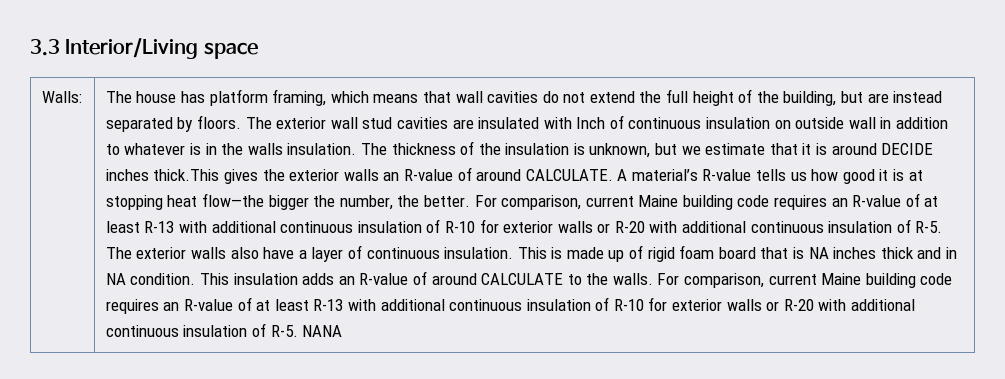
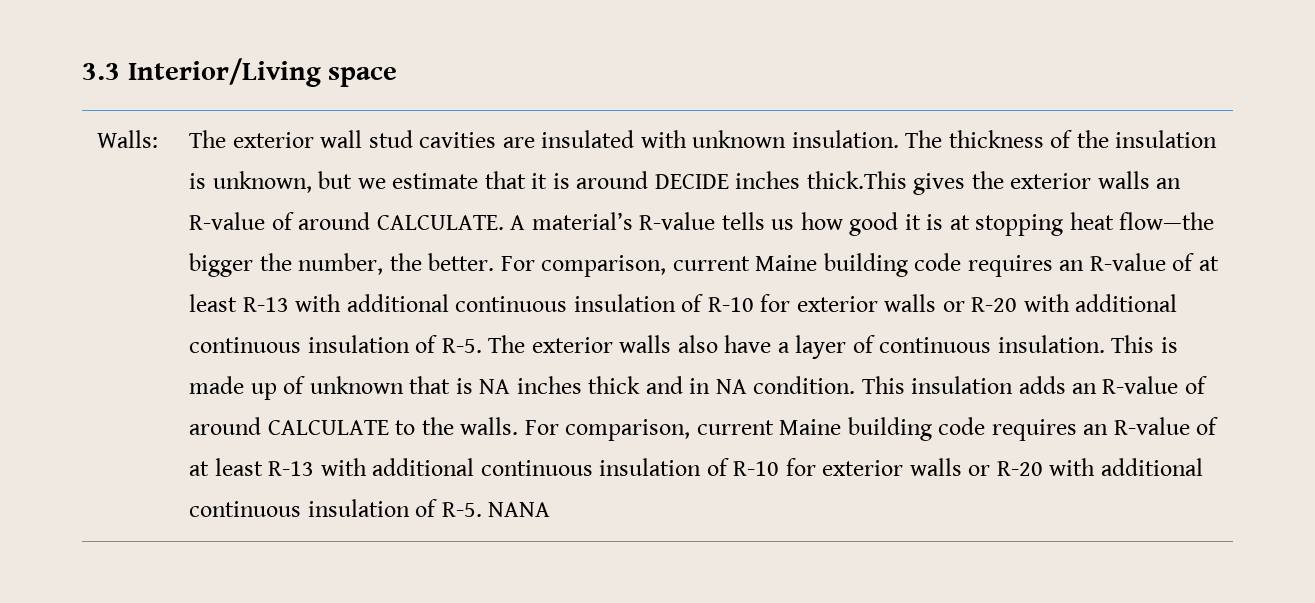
- The house has platform framing, which means that wall cavities do not extend the full height of the building, but are instead separated by floors. The exterior wall stud cavities are insulated with Inch of continuous insulation on outside wall in addition to whatever is in the walls insulation.
+ The exterior wall stud cavities are insulated with unknown insulation.
- This is made up of rigid foam board that is NA inches thick and in NA condition.
+ This is made up of unknown that is NA inches thick and in NA condition.

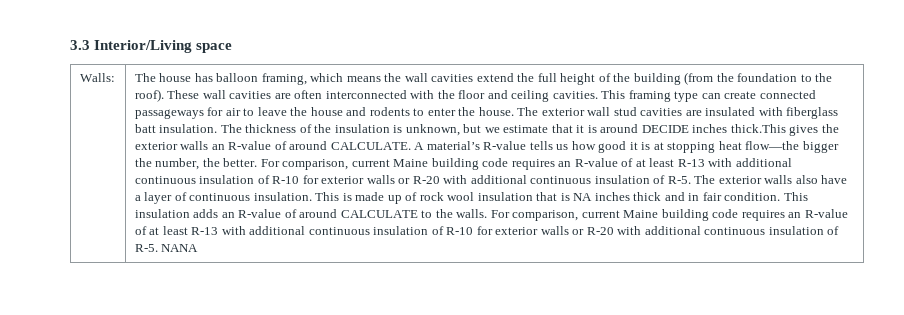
- The exterior wall stud cavities are insulated with unknown insulation.
+ The house has balloon framing, which means the wall cavities extend the full height of the building (from the foundation to the roof). These wall cavities are often interconnected with the floor and ceiling cavities. This framing type can create connected passageways for air to leave the house and rodents to enter the house. The exterior wall stud cavities are insulated with fiberglass batt insulation.
- This is made up of unknown that is NA inches thick and in NA condition.
+ This is made up of rock wool insulation that is NA inches thick and in fair condition.

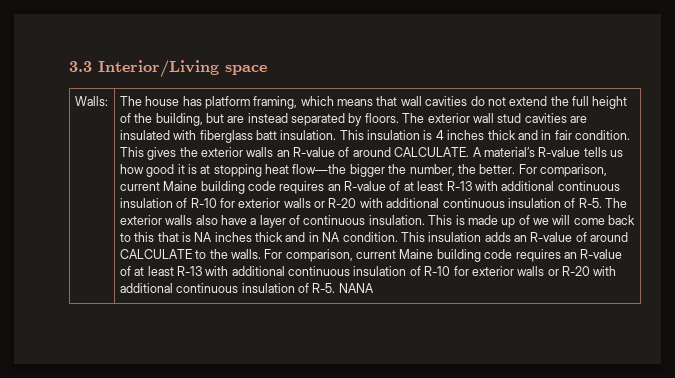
- The house has balloon framing, which means the wall cavities extend the full height of the building (from the foundation to the roof). These wall cavities are often interconnected with the floor and ceiling cavities. This framing type can create connected passageways for air to leave the house and rodents to enter the house.
+ The house has platform framing, which means that wall cavities do not extend the full height of the building, but are instead separated by floors.
- The thickness of the insulation is unknown, but we estimate that it is around DECIDE inches thick.This gives the exterior walls an R-value of around CALCULATE.
+ This insulation is 4 inches thick and in fair condition. This gives the exterior walls an R-value of around CALCULATE.
- This is made up of rock wool insulation that is NA inches thick and in fair condition.
+ This is made up of we will come back to this that is NA inches thick and in NA condition.

